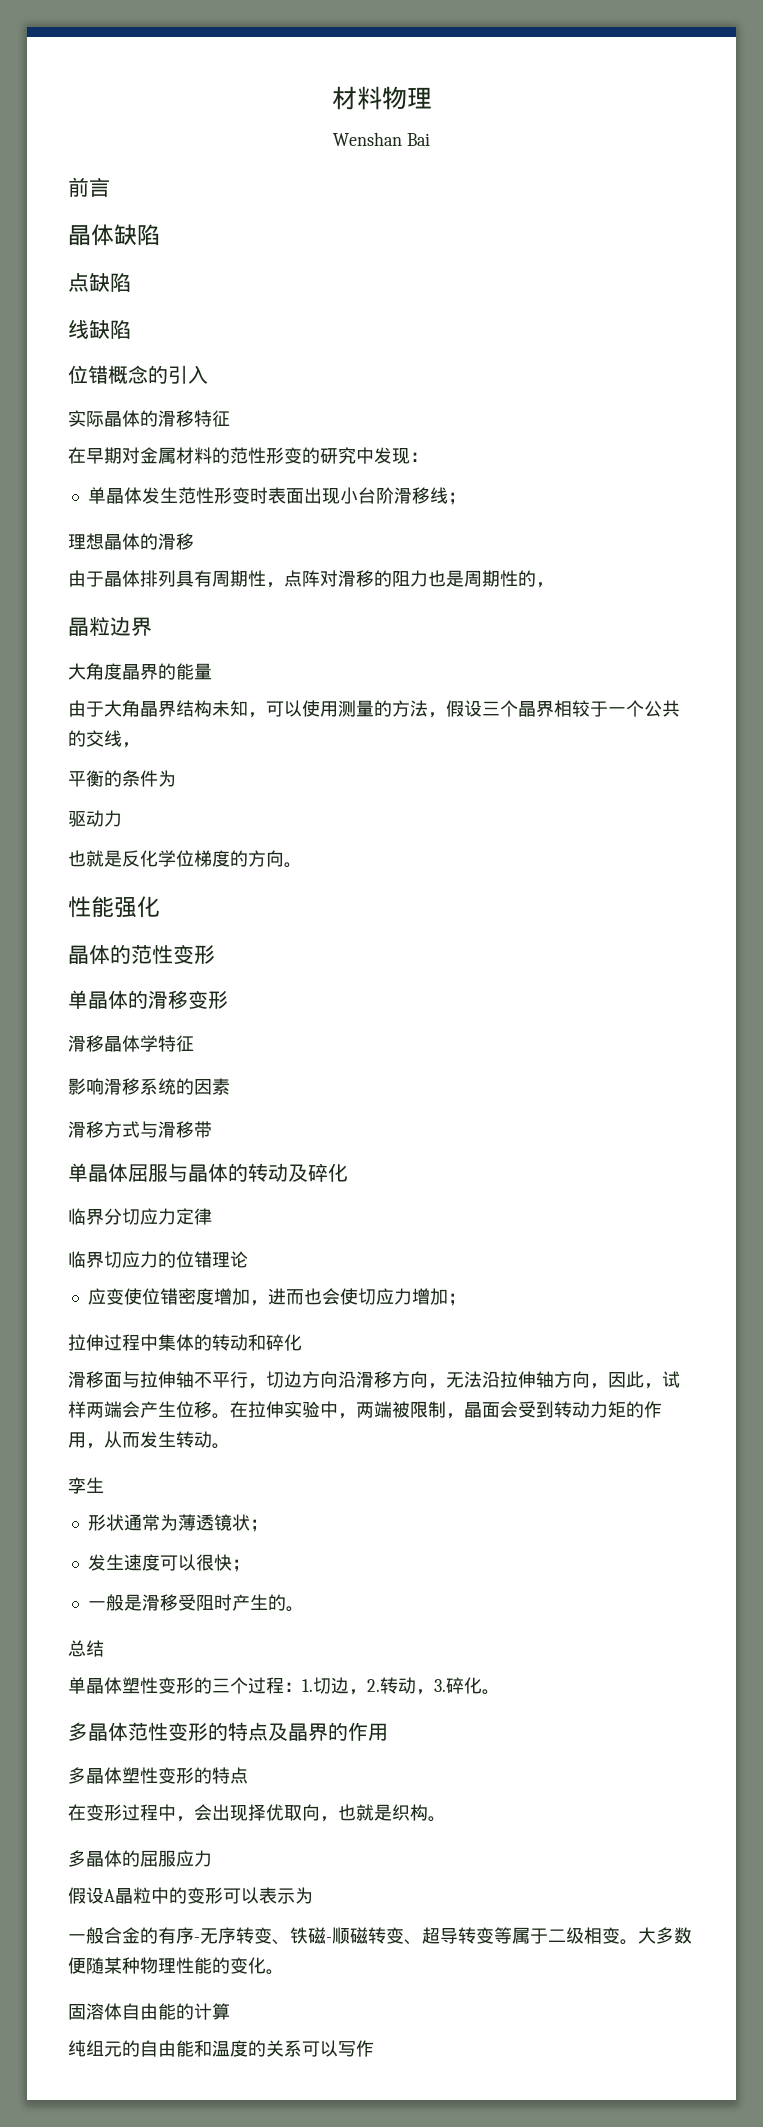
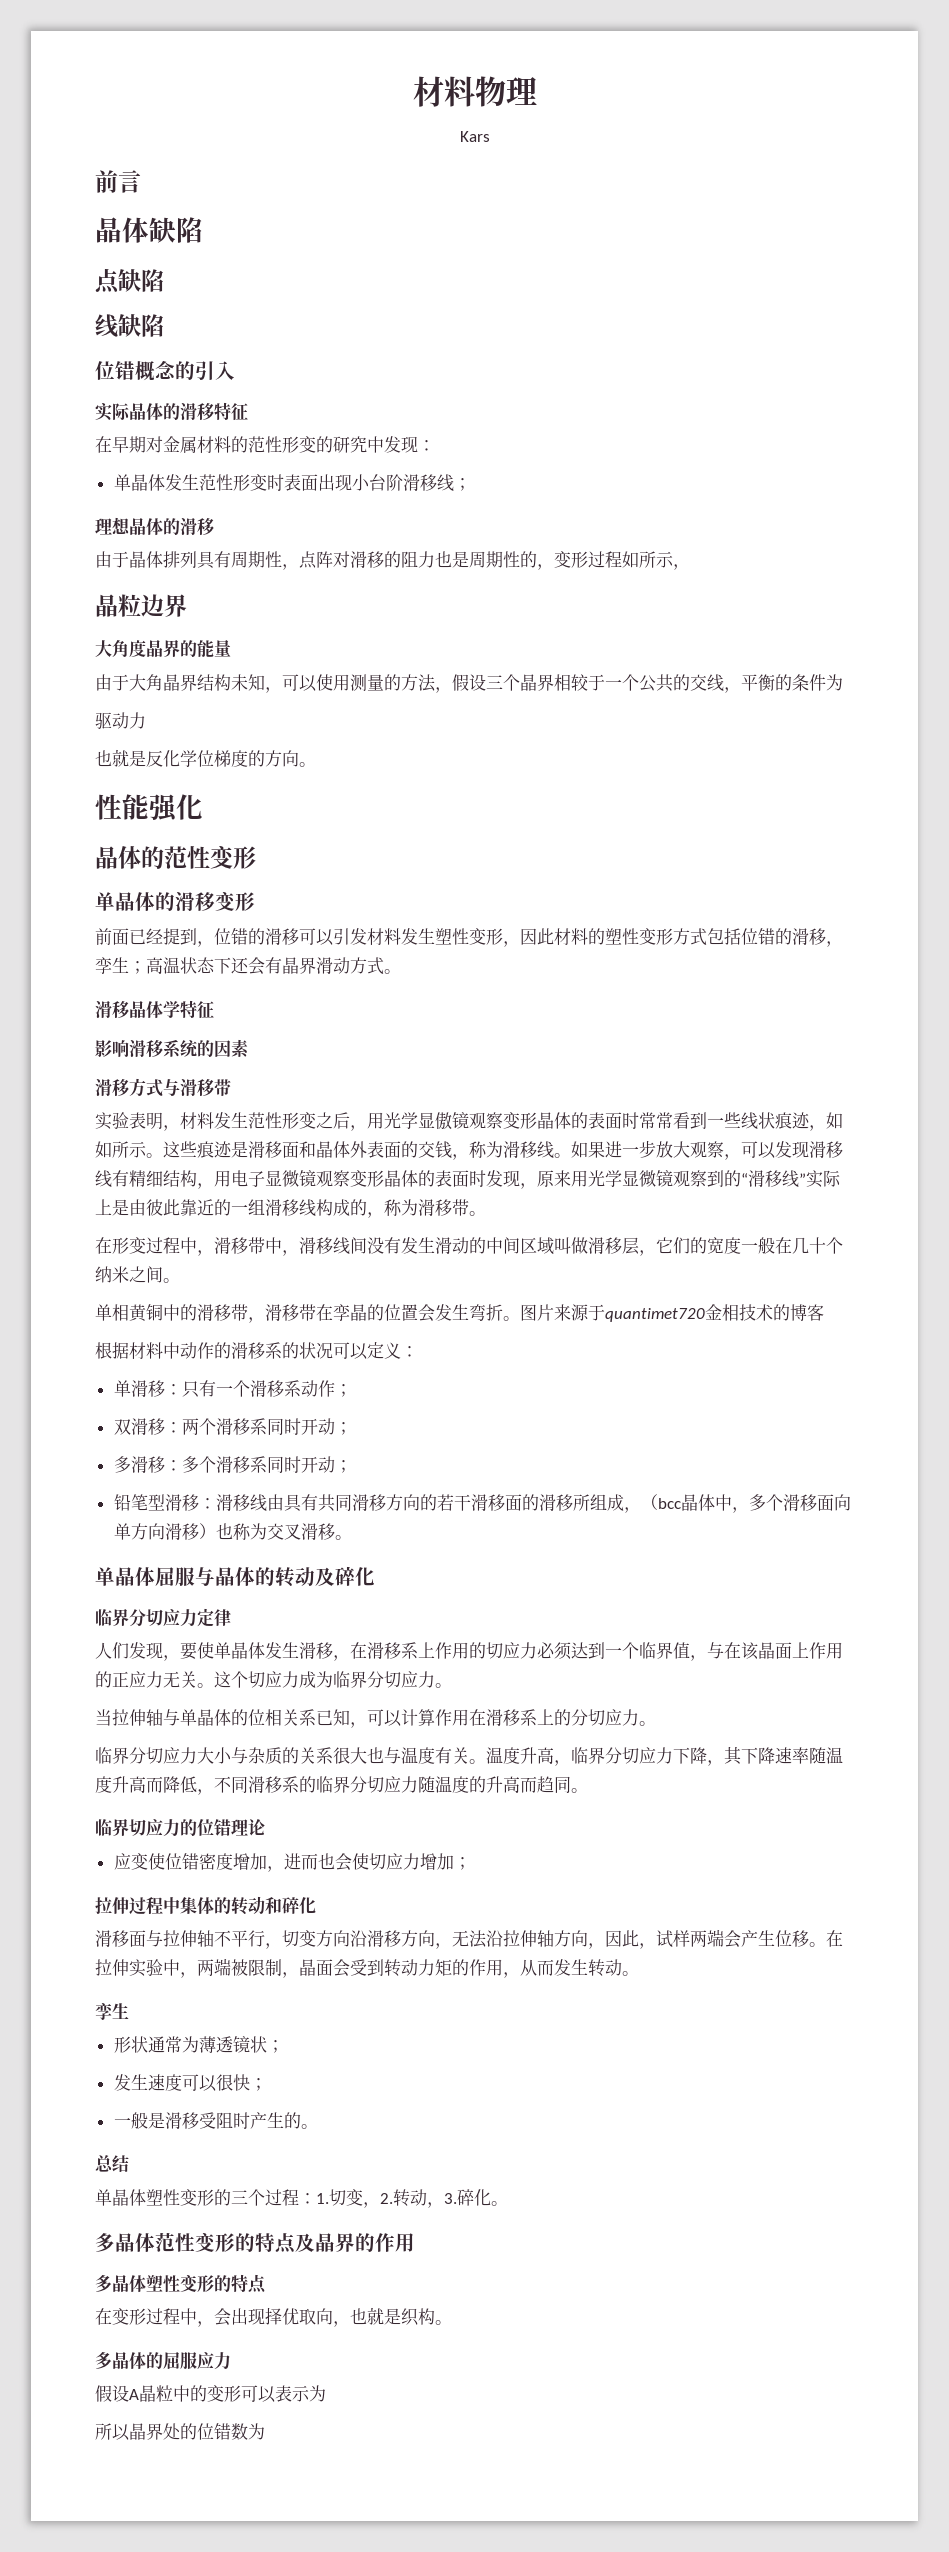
- Wenshan Bai
+ Kars
- 由于晶体排列具有周期性，点阵对滑移的阻力也是周期性的，
+ 由于晶体排列具有周期性，点阵对滑移的阻力也是周期性的，变形过程如所示，
- 由于大角晶界结构未知，可以使用测量的方法，假设三个晶界相较于一个公共的交线，
- 平衡的条件为
+ 由于大角晶界结构未知，可以使用测量的方法，假设三个晶界相较于一个公共的交线，平衡的条件为
+ 前面已经提到，位错的滑移可以引发材料发生塑性变形，因此材料的塑性变形方式包括位错的滑移，孪生；高温状态下还会有晶界滑动方式。
+ 实验表明，材料发生范性形变之后，用光学显傲镜观察变形晶体的表面时常常看到一些线状痕迹，如如所示。这些痕迹是滑移面和晶体外表面的交钱，称为滑移线。如果进一步放大观察，可以发现滑移线有精细结构，用电子显微镜观察变形晶体的表面时发现，原来用光学显微镜观察到的“滑移线”实际上是由彼此靠近的一组滑移线构成的，称为滑移带。
+ 在形变过程中，滑移带中，滑移线间没有发生滑动的中间区域叫做滑移层，它们的宽度一般在几十个纳米之间。
+ 单相黄铜中的滑移带，滑移带在孪晶的位置会发生弯折。图片来源于quantimet720金相技术的博客
+ 根据材料中动作的滑移系的状况可以定义：
+ 单滑移：只有一个滑移系动作；
+ 双滑移：两个滑移系同时开动；
+ 多滑移：多个滑移系同时开动；
+ 铅笔型滑移：滑移线由具有共同滑移方向的若干滑移面的滑移所组成，（bcc晶体中，多个滑移面向单方向滑移）也称为交叉滑移。
+ 人们发现，要使单晶体发生滑移，在滑移系上作用的切应力必须达到一个临界值，与在该晶面上作用的正应力无关。这个切应力成为临界分切应力。
+ 当拉伸轴与单晶体的位相关系已知，可以计算作用在滑移系上的分切应力。
+ 临界分切应力大小与杂质的关系很大也与温度有关。温度升高，临界分切应力下降，其下降速率随温度升高而降低，不同滑移系的临界分切应力随温度的升高而趋同。
- 滑移面与拉伸轴不平行，切边方向沿滑移方向，无法沿拉伸轴方向，因此，试样两端会产生位移。
+ 滑移面与拉伸轴不平行，切变方向沿滑移方向，无法沿拉伸轴方向，因此，试样两端会产生位移。
- 单晶体塑性变形的三个过程：1.切边，2.转动，3.碎化。
+ 单晶体塑性变形的三个过程：1.切变，2.转动，3.碎化。
- 一般合金的有序-无序转变、铁磁-顺磁转变、超导转变等属于二级相变。大多数便随某种物理性能的变化。
- 固溶体自由能的计算
- 纯组元的自由能和温度的关系可以写作
+ 所以晶界处的位错数为

